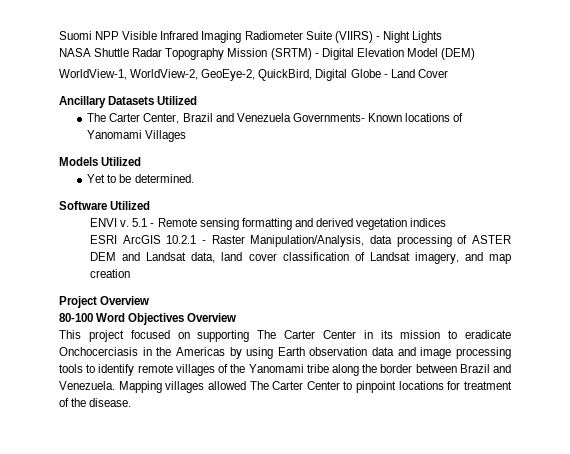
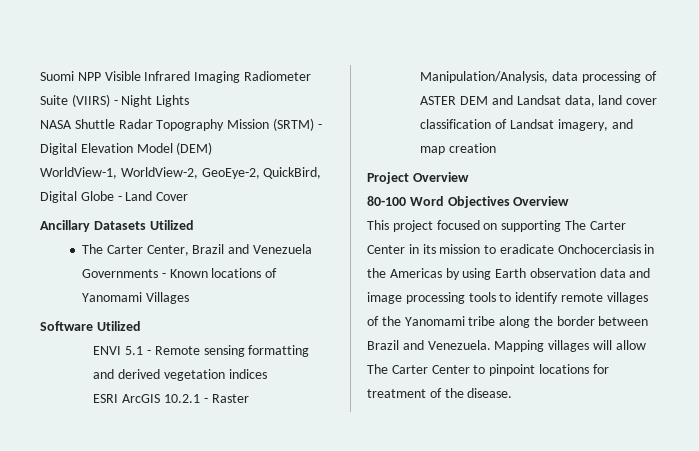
- The Carter Center, Brazil and Venezuela Governments- Known locations of Yanomami Villages
+ The Carter Center, Brazil and Venezuela Governments - Known locations of Yanomami Villages
- Models Utilized
- Yet to be determined.
- ENVI v. 5.1 - Remote sensing formatting and derived vegetation indices
+ ENVI 5.1 - Remote sensing formatting and derived vegetation indices
- Mapping villages allowed The Carter Center to pinpoint locations for treatment of the disease.
+ Mapping villages will allow The Carter Center to pinpoint locations for treatment of the disease.

